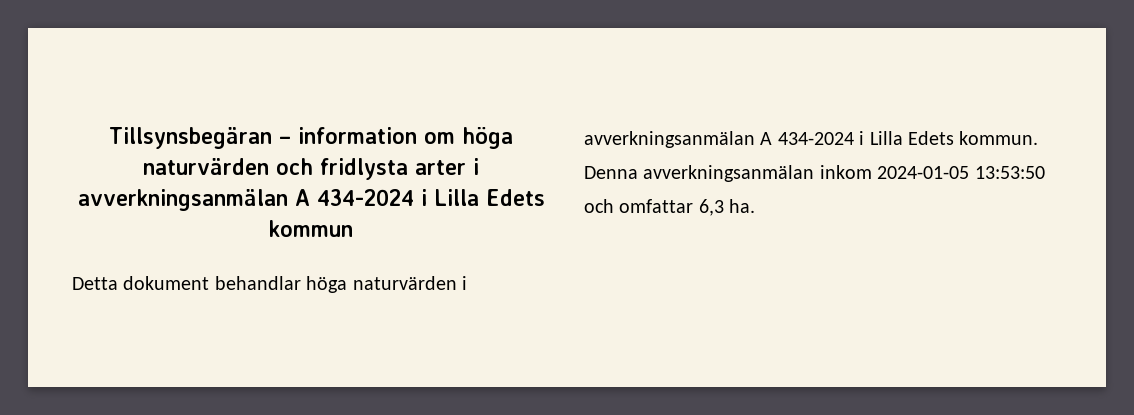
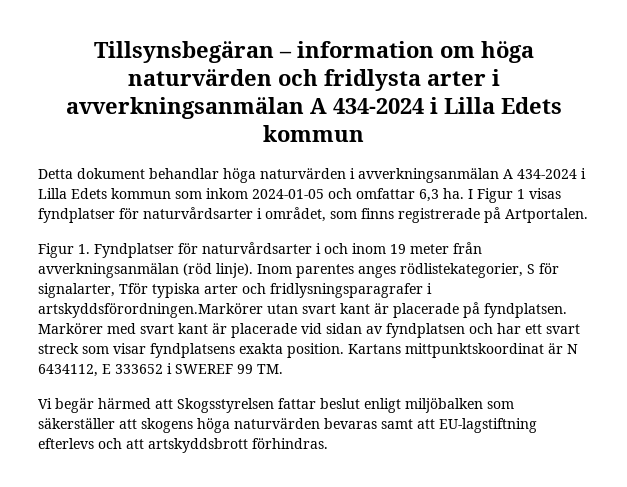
- Detta dokument behandlar höga naturvärden i avverkningsanmälan A 434-2024 i Lilla Edets kommun. Denna avverkningsanmälan inkom 2024-01-05 13:53:50 och omfattar 6,3 ha.
+ Detta dokument behandlar höga naturvärden i avverkningsanmälan A 434-2024 i Lilla Edets kommun som inkom 2024-01-05 och omfattar 6,3 ha.
+ I Figur 1 visas fyndplatser för naturvårdsarter i området, som finns registrerade på Artportalen.
+ Figur 1. Fyndplatser för naturvårdsarter i och inom 19 meter från avverkningsanmälan (röd linje). Inom parentes anges rödlistekategorier, S för signalarter, Tför typiska arter och fridlysningsparagrafer i artskyddsförordningen.Markörer utan svart kant är placerade på fyndplatsen. Markörer med svart kant är placerade vid sidan av fyndplatsen och har ett svart streck som visar fyndplatsens exakta position. Kartans mittpunktskoordinat är N 6434112, E 333652 i SWEREF 99 TM.
+ Vi begär härmed att Skogsstyrelsen fattar beslut enligt miljöbalken som säkerställer att skogens höga naturvärden bevaras samt att EU-lagstiftning efterlevs och att artskyddsbrott förhindras.

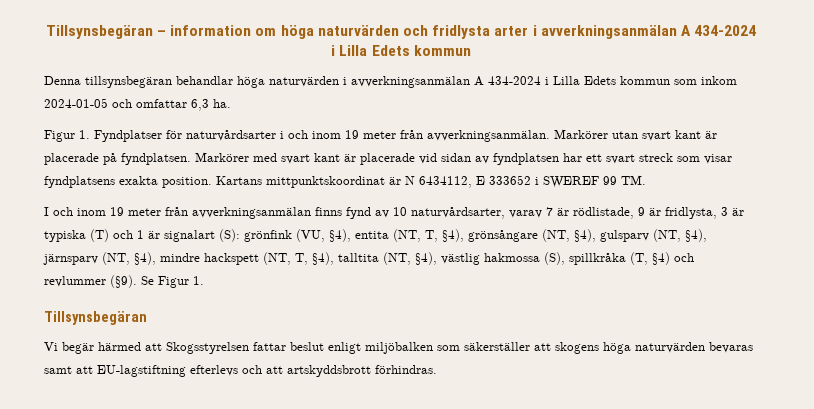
- Detta dokument behandlar höga naturvärden i avverkningsanmälan A 434-2024 i Lilla Edets kommun som inkom 2024-01-05 och omfattar 6,3 ha. I Figur 1 visas fyndplatser för naturvårdsarter i området, som finns registrerade på Artportalen.
+ Denna tillsynsbegäran behandlar höga naturvärden i avverkningsanmälan A 434-2024 i Lilla Edets kommun som inkom 2024-01-05 och omfattar 6,3 ha.
- Figur 1. Fyndplatser för naturvårdsarter i och inom 19 meter från avverkningsanmälan (röd linje). Inom parentes anges rödlistekategorier, S för signalarter, Tför typiska arter och fridlysningsparagrafer i artskyddsförordningen.Markörer utan svart kant är placerade på fyndplatsen.
+ Figur 1. Fyndplatser för naturvårdsarter i och inom 19 meter från avverkningsanmälan. Markörer utan svart kant är placerade på fyndplatsen.
- Markörer med svart kant är placerade vid sidan av fyndplatsen och har ett svart streck som visar fyndplatsens exakta position.
+ Markörer med svart kant är placerade vid sidan av fyndplatsen har ett svart streck som visar fyndplatsens exakta position.
+ I och inom 19 meter från avverkningsanmälan finns fynd av 10 naturvårdsarter, varav 7 är rödlistade, 9 är fridlysta, 3 är typiska (T) och 1 är signalart (S): grönfink (VU, §4), entita (NT, T, §4), grönsångare (NT, §4), gulsparv (NT, §4), järnsparv (NT, §4), mindre hackspett (NT, T, §4), talltita (NT, §4), västlig hakmossa (S), spillkråka (T, §4) och revlummer (§9). Se Figur 1.
+ Tillsynsbegäran

